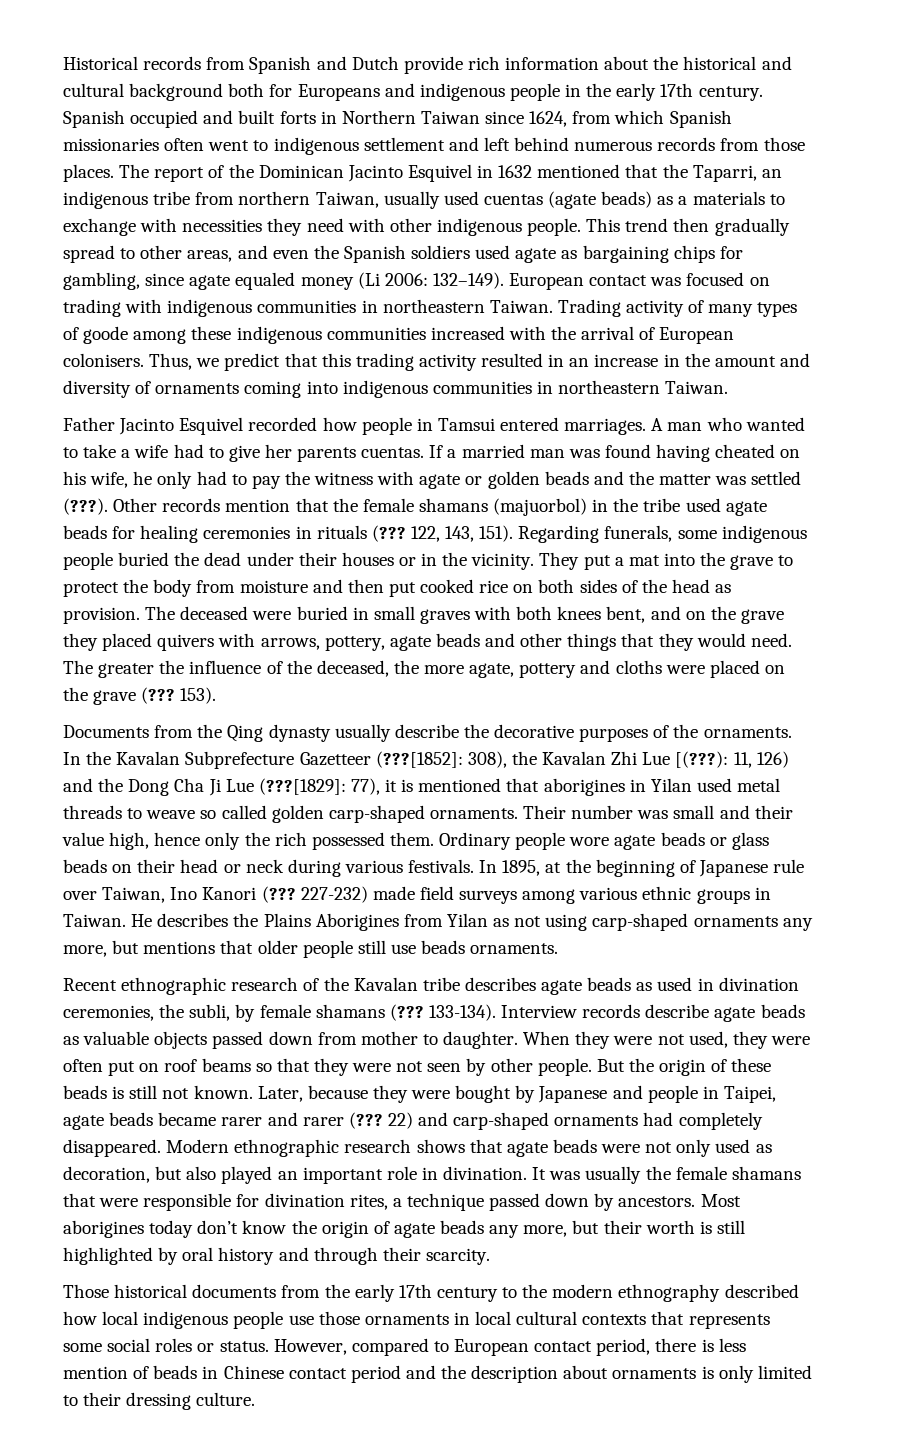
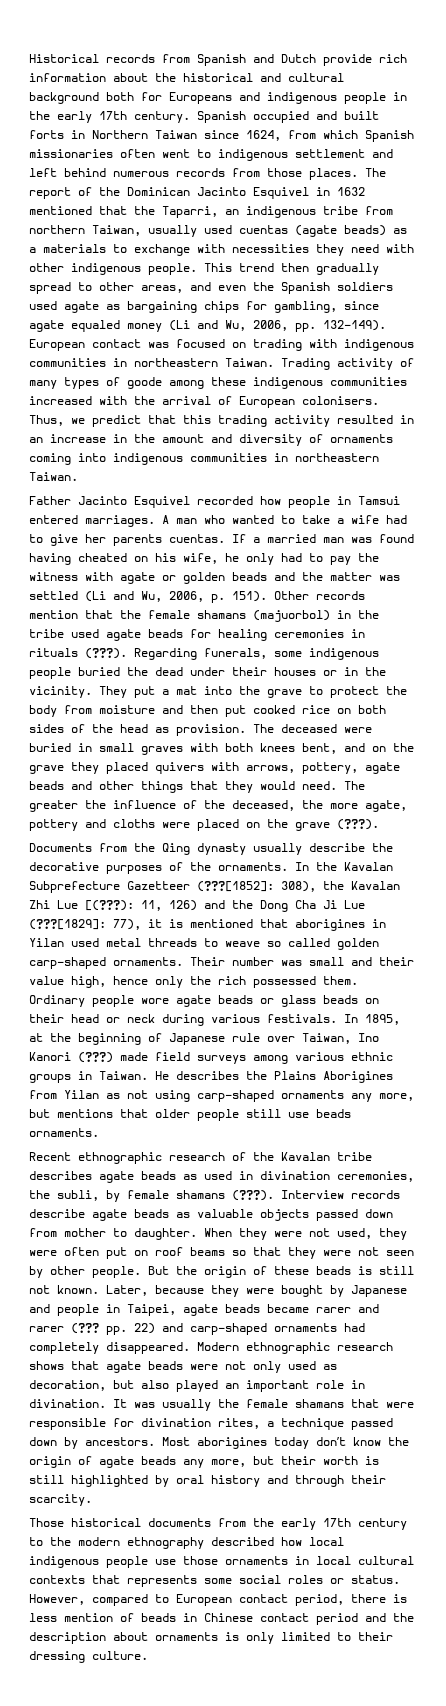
- This trend then gradually spread to other areas, and even the Spanish soldiers used agate as bargaining chips for gambling, since agate equaled money (Li 2006: 132–149).
+ This trend then gradually spread to other areas, and even the Spanish soldiers used agate as bargaining chips for gambling, since agate equaled money (Li and Wu, 2006, pp. 132–149).
- If a married man was found having cheated on his wife, he only had to pay the witness with agate or golden beads and the matter was settled (???).
+ If a married man was found having cheated on his wife, he only had to pay the witness with agate or golden beads and the matter was settled (Li and Wu, 2006, p. 151).
- Other records mention that the female shamans (majuorbol) in the tribe used agate beads for healing ceremonies in rituals (??? 122, 143, 151).
+ Other records mention that the female shamans (majuorbol) in the tribe used agate beads for healing ceremonies in rituals (???).
- The greater the influence of the deceased, the more agate, pottery and cloths were placed on the grave (??? 153).
+ The greater the influence of the deceased, the more agate, pottery and cloths were placed on the grave (???).
- In 1895, at the beginning of Japanese rule over Taiwan, Ino Kanori (??? 227-232) made field surveys among various ethnic groups in Taiwan.
+ In 1895, at the beginning of Japanese rule over Taiwan, Ino Kanori (???) made field surveys among various ethnic groups in Taiwan.
- Recent ethnographic research of the Kavalan tribe describes agate beads as used in divination ceremonies, the subli, by female shamans (??? 133-134).
+ Recent ethnographic research of the Kavalan tribe describes agate beads as used in divination ceremonies, the subli, by female shamans (???).
- Later, because they were bought by Japanese and people in Taipei, agate beads became rarer and rarer (??? 22) and carp-shaped ornaments had completely disappeared.
+ Later, because they were bought by Japanese and people in Taipei, agate beads became rarer and rarer (??? pp. 22) and carp-shaped ornaments had completely disappeared.

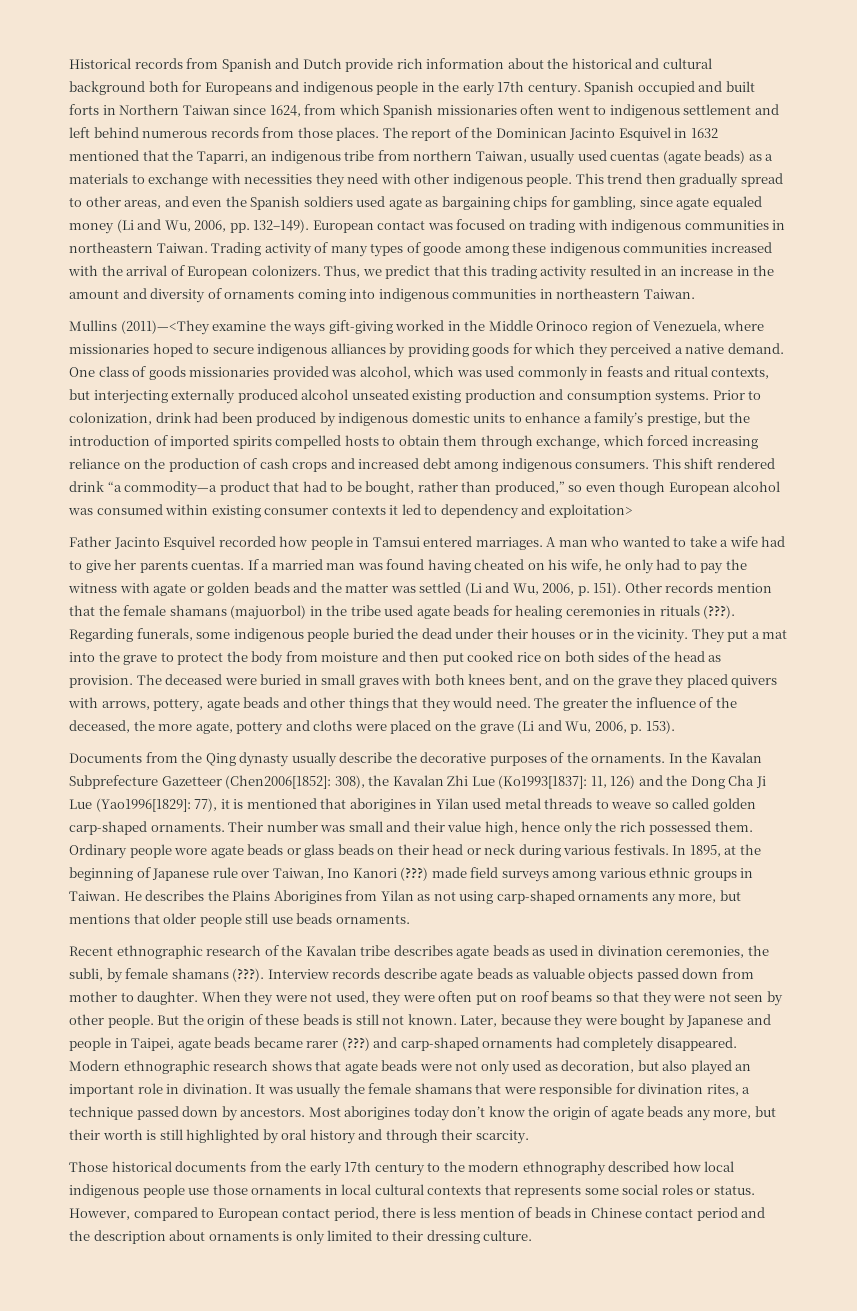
- Trading activity of many types of goode among these indigenous communities increased with the arrival of European colonisers.
+ Trading activity of many types of goode among these indigenous communities increased with the arrival of European colonizers.
+ Mullins (2011)—<They examine the ways gift-giving worked in the Middle Orinoco region of Venezuela, where missionaries hoped to secure indigenous alliances by providing goods for which they perceived a native demand. One class of goods missionaries provided was alcohol, which was used commonly in feasts and ritual contexts, but interjecting externally produced alcohol unseated existing production and consumption systems. Prior to colonization, drink had been produced by indigenous domestic units to enhance a family’s prestige, but the introduction of imported spirits compelled hosts to obtain them through exchange, which forced increasing reliance on the production of cash crops and increased debt among indigenous consumers. This shift rendered drink “a commodity—a product that had to be bought, rather than produced,” so even though European alcohol was consumed within existing consumer contexts it led to dependency and exploitation>
- The greater the influence of the deceased, the more agate, pottery and cloths were placed on the grave (???).
+ The greater the influence of the deceased, the more agate, pottery and cloths were placed on the grave (Li and Wu, 2006, p. 153).
- In the Kavalan Subprefecture Gazetteer (???[1852]: 308), the Kavalan Zhi Lue [(???): 11, 126) and the Dong Cha Ji Lue (???[1829]: 77), it is mentioned that aborigines in Yilan used metal threads to weave so called golden carp-shaped ornaments.
+ In the Kavalan Subprefecture Gazetteer (Chen2006[1852]: 308), the Kavalan Zhi Lue (Ko1993[1837]: 11, 126) and the Dong Cha Ji Lue (Yao1996[1829]: 77), it is mentioned that aborigines in Yilan used metal threads to weave so called golden carp-shaped ornaments.
- Later, because they were bought by Japanese and people in Taipei, agate beads became rarer and rarer (??? pp. 22) and carp-shaped ornaments had completely disappeared.
+ Later, because they were bought by Japanese and people in Taipei, agate beads became rarer (???) and carp-shaped ornaments had completely disappeared.

